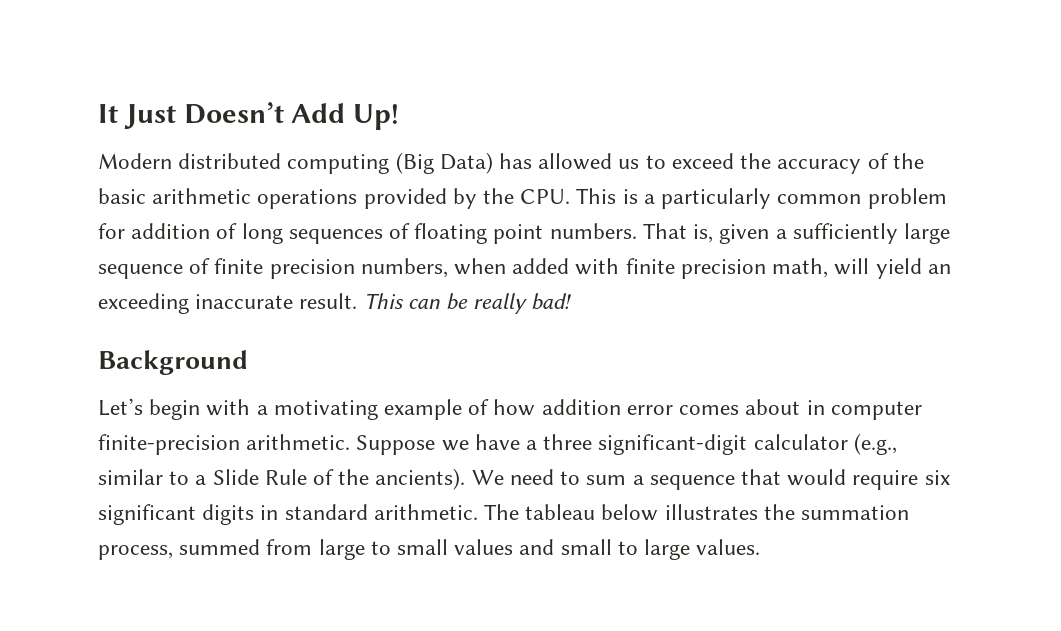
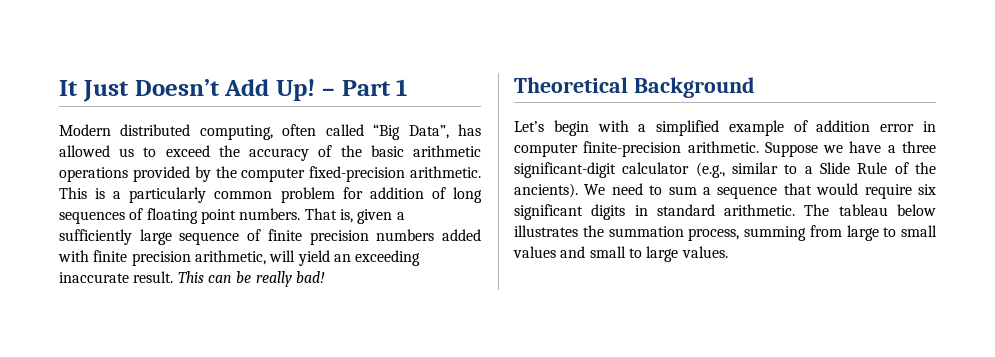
+ – Part 1
- Modern distributed computing (Big Data) has allowed us to exceed the accuracy of the basic arithmetic operations provided by the CPU. This is a particularly common problem for addition of long sequences of floating point numbers.
+ Modern distributed computing, often called “Big Data”, has allowed us to exceed the accuracy of the basic arithmetic operations provided by the computer fixed-precision arithmetic. This is a particularly common problem for addition of long sequences of floating point numbers.
- That is, given a sufficiently large sequence of finite precision numbers, when added with finite precision math, will yield an exceeding inaccurate result.
+ That is, given a sufficiently large sequence of finite precision numbers added with finite precision arithmetic, will yield an exceeding inaccurate result.
- Background
+ Theoretical Background
- Let’s begin with a motivating example of how addition error comes about in computer finite-precision arithmetic.
+ Let’s begin with a simplified example of addition error in computer finite-precision arithmetic.
- The tableau below illustrates the summation process, summed from large to small values and small to large values.
+ The tableau below illustrates the summation process, summing from large to small values and small to large values.

